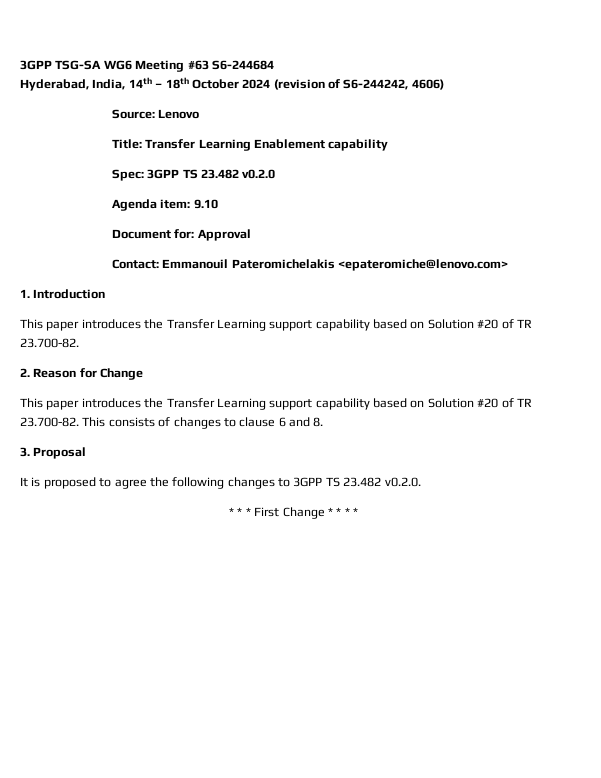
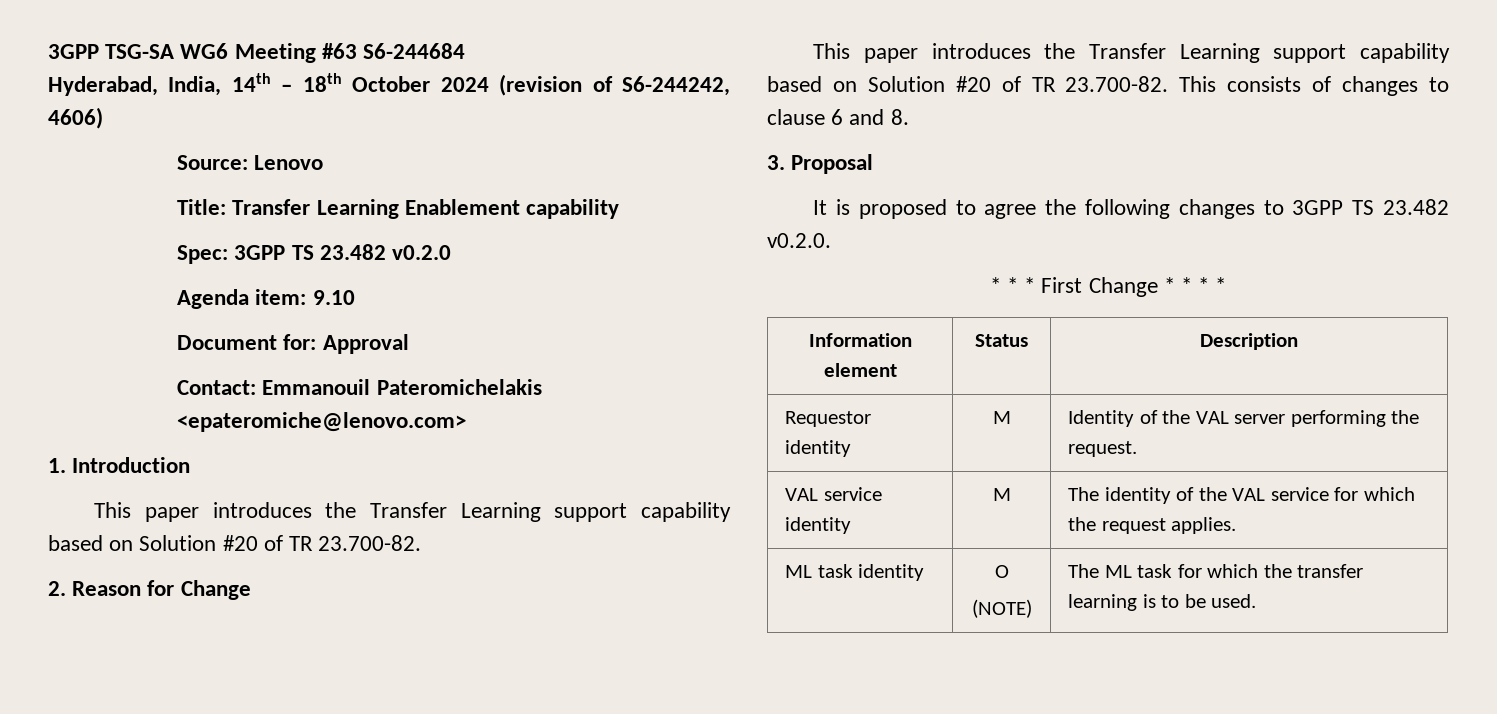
+ Information element | Status | Description
+ Requestor identity | M | Identity of the VAL server performing the request.
+ VAL service identity | M | The identity of the VAL service for which the request applies.
+ ML task identity | O
+ (NOTE) | The ML task for which the transfer learning is to be used.

